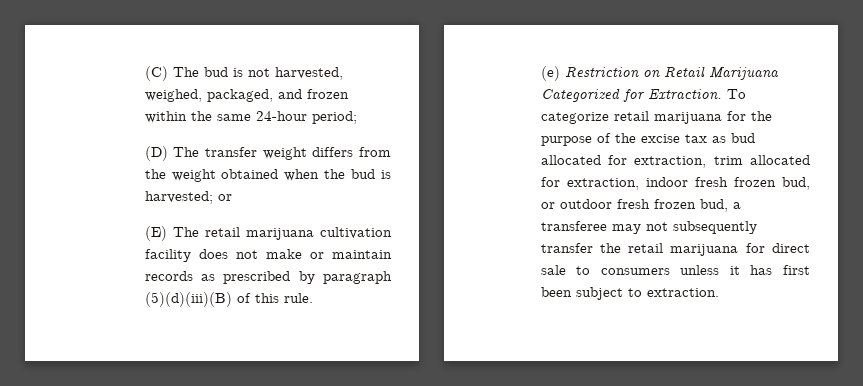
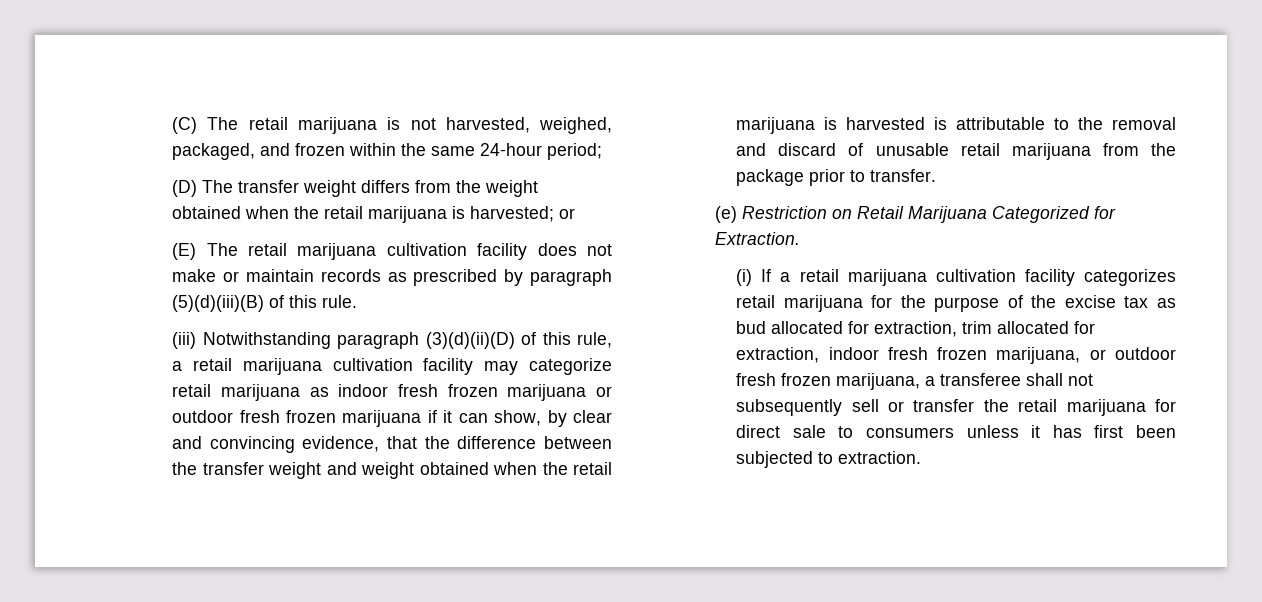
- (C) The bud is not harvested, weighed, packaged, and frozen within the same 24-hour period;
+ (C) The retail marijuana is not harvested, weighed, packaged, and frozen within the same 24-hour period;
- (D) The transfer weight differs from the weight obtained when the bud is harvested; or
+ (D) The transfer weight differs from the weight obtained when the retail marijuana is harvested; or
+ (iii) Notwithstanding paragraph (3)(d)(ii)(D) of this rule, a retail marijuana cultivation facility may categorize retail marijuana as indoor fresh frozen marijuana or outdoor fresh frozen marijuana if it can show, by clear and convincing evidence, that the difference between the transfer weight and weight obtained when the retail marijuana is harvested is attributable to the removal and discard of unusable retail marijuana from the package prior to transfer.
- (e) Restriction on Retail Marijuana Categorized for Extraction. To categorize retail marijuana for the purpose of the excise tax as bud allocated for extraction, trim allocated for extraction, indoor fresh frozen bud, or outdoor fresh frozen bud, a transferee may not subsequently transfer the retail marijuana for direct sale to consumers unless it has first been subject to extraction.
+ (e) Restriction on Retail Marijuana Categorized for Extraction.
+ (i) If a retail marijuana cultivation facility categorizes retail marijuana for the purpose of the excise tax as bud allocated for extraction, trim allocated for extraction, indoor fresh frozen marijuana, or outdoor fresh frozen marijuana, a transferee shall not subsequently sell or transfer the retail marijuana for direct sale to consumers unless it has first been subjected to extraction.

